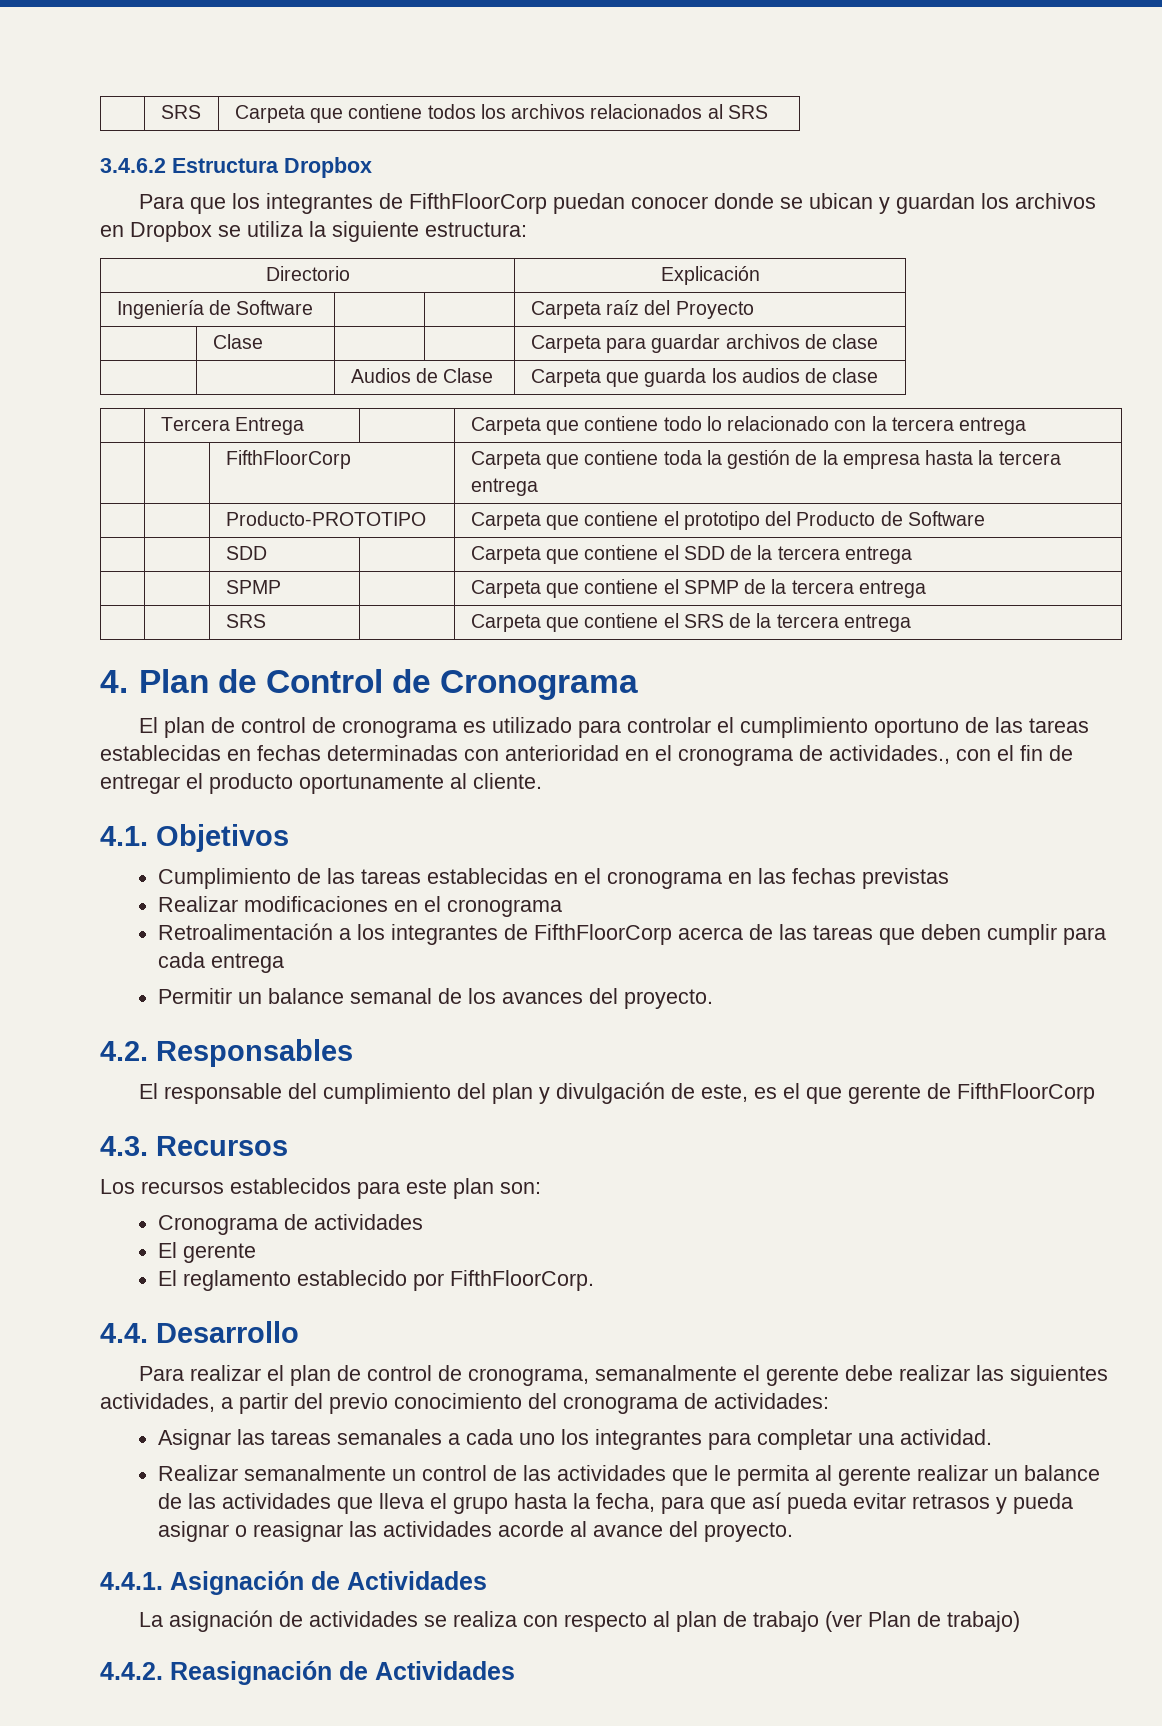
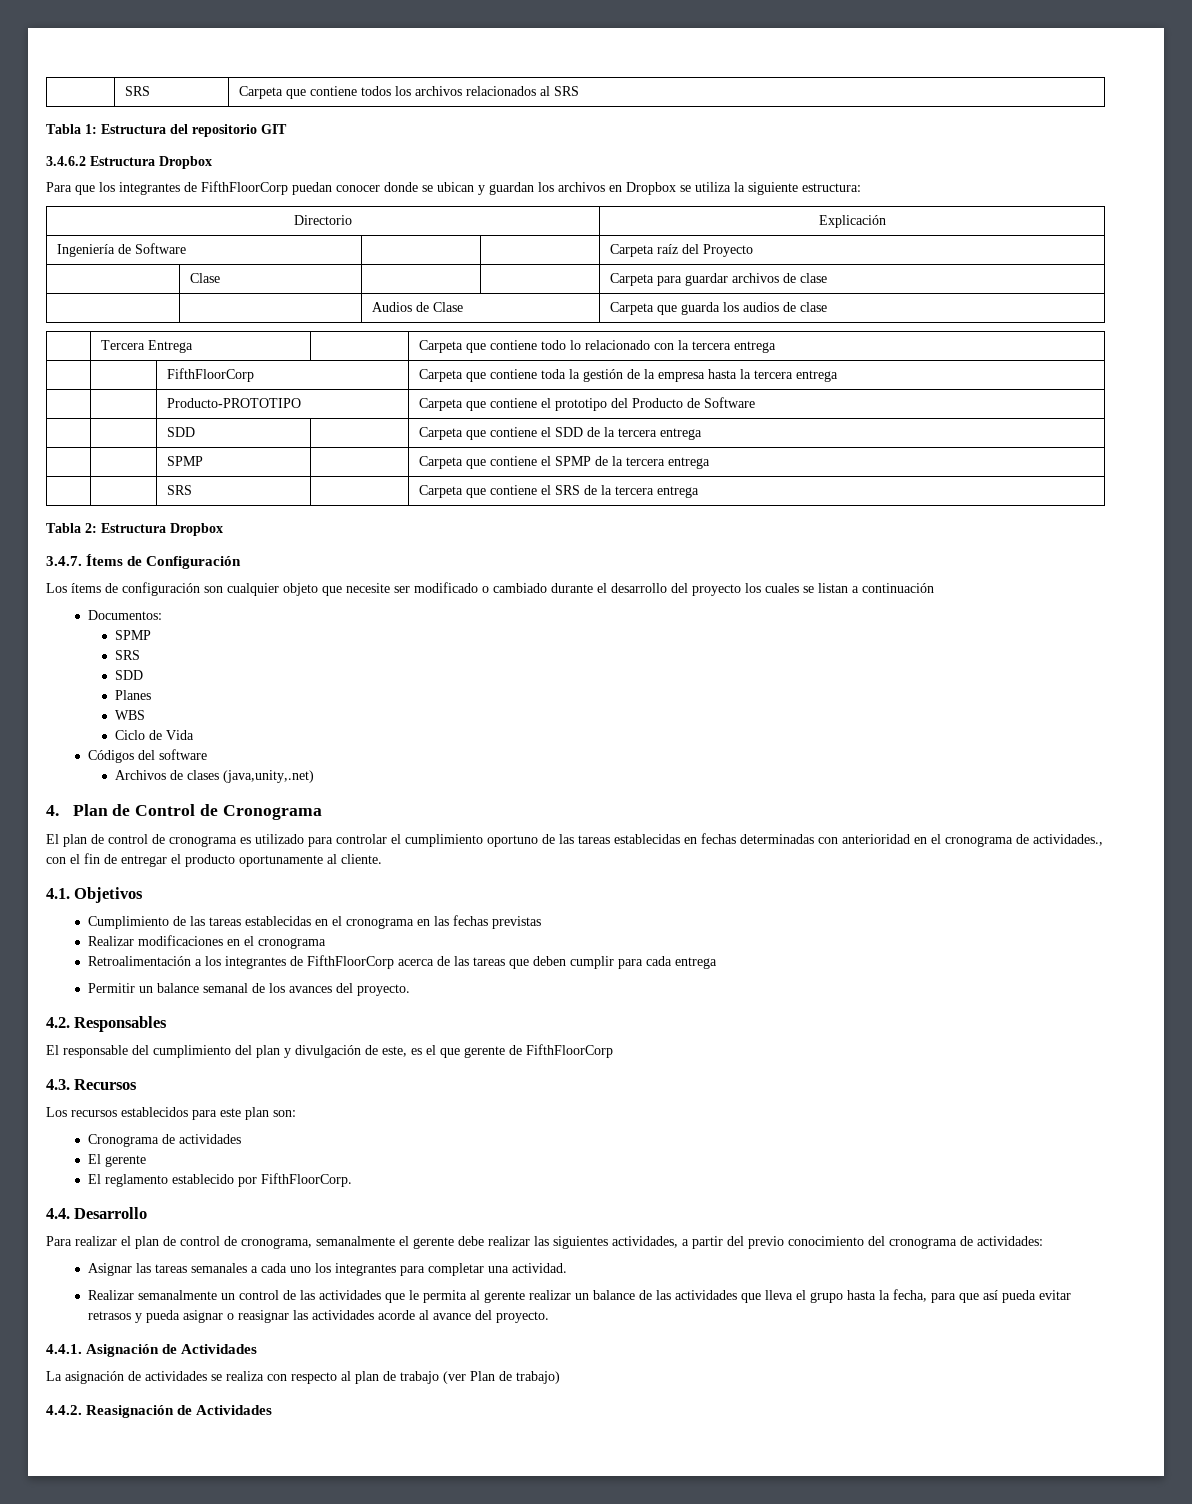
+ Tabla 1: Estructura del repositorio GIT
+ Tabla 2: Estructura Dropbox
+ 3.4.7. Ítems de Configuración
+ Los ítems de configuración son cualquier objeto que necesite ser modificado o cambiado durante el desarrollo del proyecto los cuales se listan a continuación
+ Documentos:
+ SPMP
+ SRS
+ SDD
+ Planes
+ WBS
+ Ciclo de Vida
+ Códigos del software
+ Archivos de clases (java,unity,.net)

